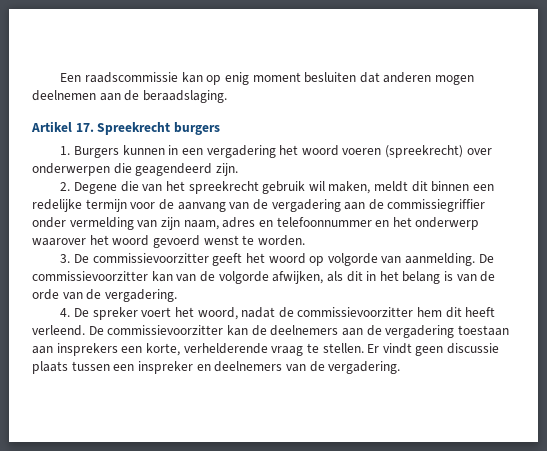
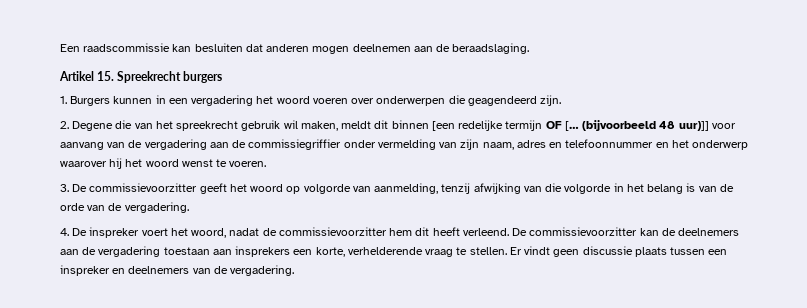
- Een raadscommissie kan op enig moment besluiten dat anderen mogen deelnemen aan de beraadslaging.
+ Een raadscommissie kan besluiten dat anderen mogen deelnemen aan de beraadslaging.
- Artikel 17. Spreekrecht burgers
+ Artikel 15. Spreekrecht burgers
- 1. Burgers kunnen in een vergadering het woord voeren (spreekrecht) over onderwerpen die geagendeerd zijn.
+ 1. Burgers kunnen in een vergadering het woord voeren over onderwerpen die geagendeerd zijn.
- 2. Degene die van het spreekrecht gebruik wil maken, meldt dit binnen een redelijke termijn voor de aanvang van de vergadering aan de commissiegriffier onder vermelding van zijn naam, adres en telefoonnummer en het onderwerp waarover het woord gevoerd wenst te worden.
+ 2. Degene die van het spreekrecht gebruik wil maken, meldt dit binnen [een redelijke termijn OF [… (bijvoorbeeld 48 uur)]] voor aanvang van de vergadering aan de commissiegriffier onder vermelding van zijn naam, adres en telefoonnummer en het onderwerp waarover hij het woord wenst te voeren.
- 3. De commissievoorzitter geeft het woord op volgorde van aanmelding. De commissievoorzitter kan van de volgorde afwijken, als dit in het belang is van de orde van de vergadering.
+ 3. De commissievoorzitter geeft het woord op volgorde van aanmelding, tenzij afwijking van die volgorde in het belang is van de orde van de vergadering.
- 4. De spreker voert het woord, nadat de commissievoorzitter hem dit heeft verleend.
+ 4. De inspreker voert het woord, nadat de commissievoorzitter hem dit heeft verleend.

